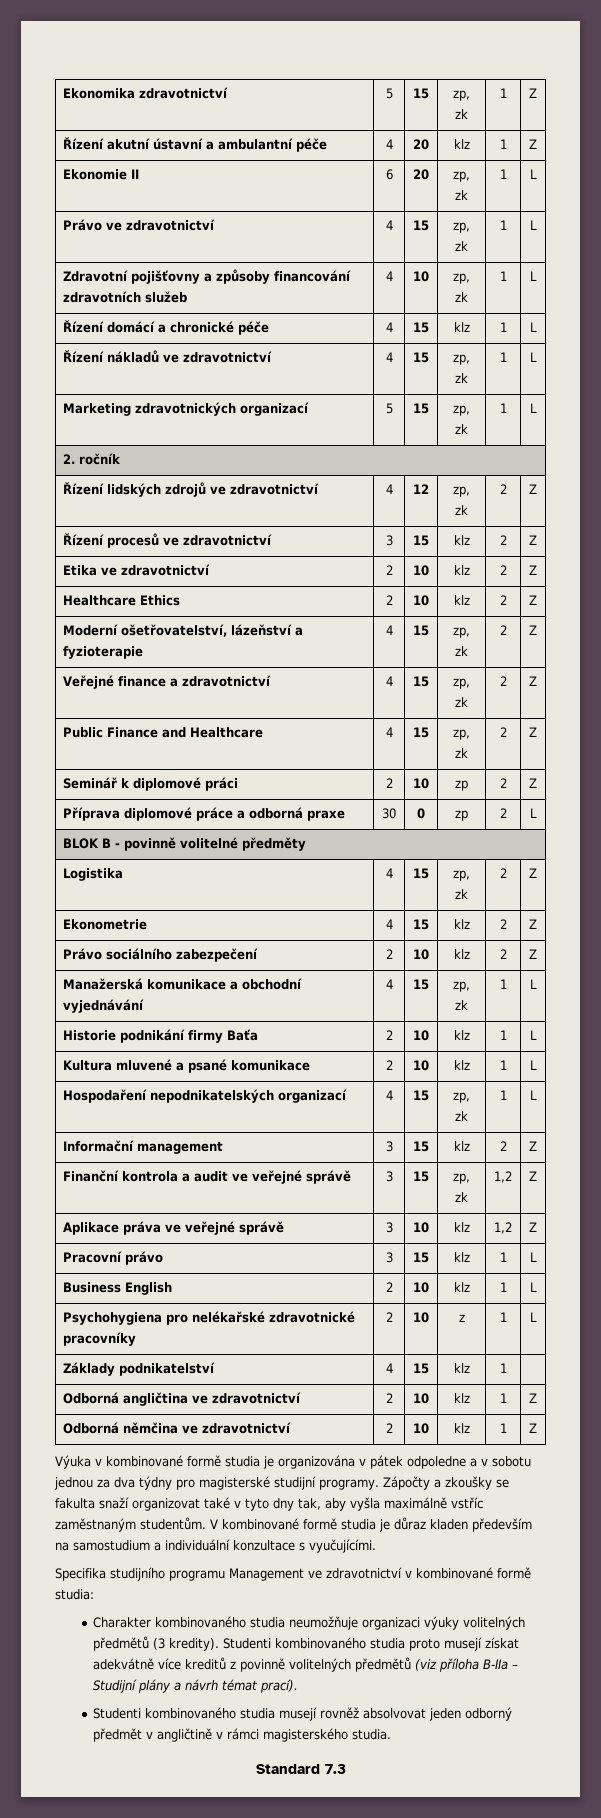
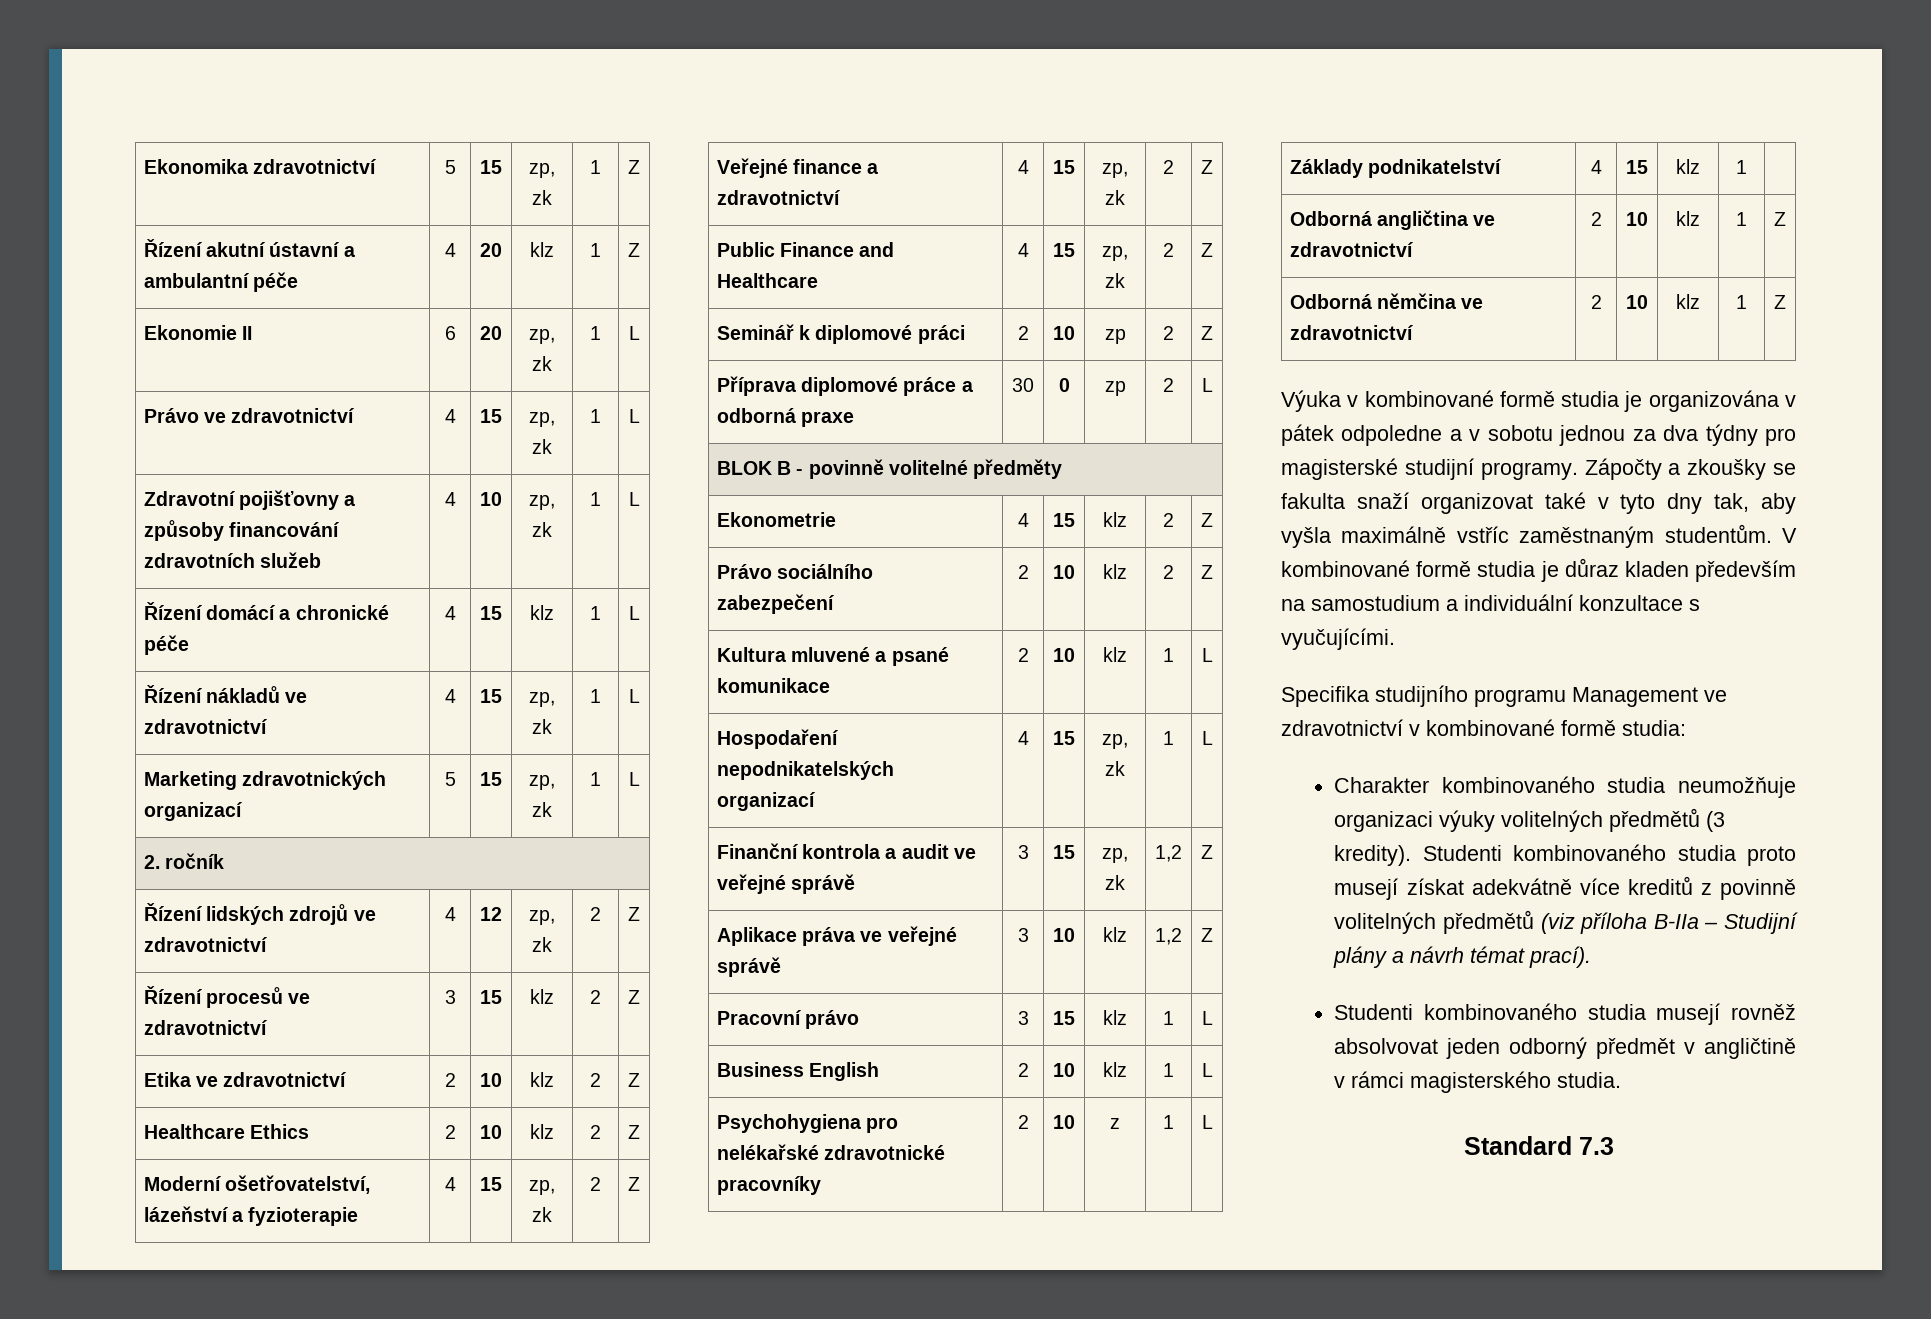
- Logistika | 4 | 15 | zp, zk | 2 | Z
- Manažerská komunikace a obchodní vyjednávání | 4 | 15 | zp, zk | 1 | L
- Historie podnikání firmy Baťa | 2 | 10 | klz | 1 | L
- Informační management | 3 | 15 | klz | 2 | Z

